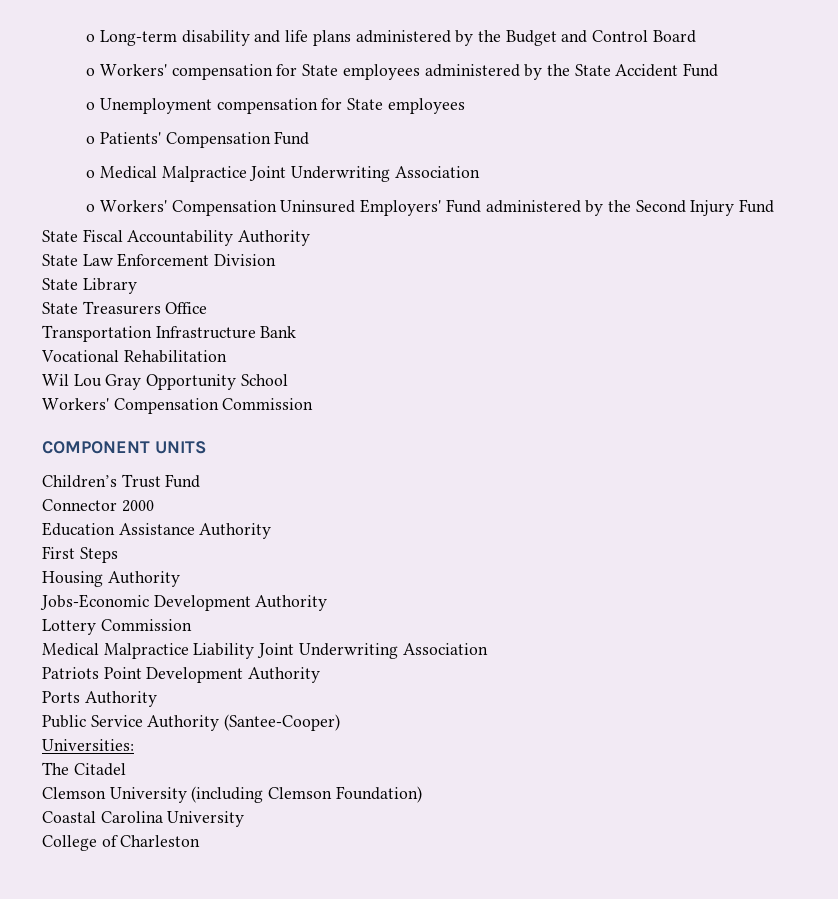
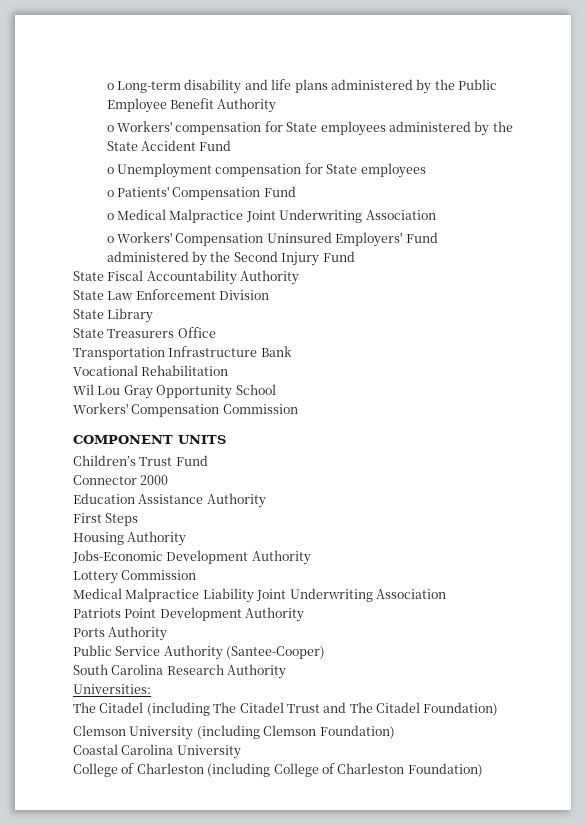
- o Long-term disability and life plans administered by the Budget and Control Board
+ o Long-term disability and life plans administered by the Public Employee Benefit Authority
+ South Carolina Research Authority
- The Citadel
+ The Citadel (including The Citadel Trust and The Citadel Foundation)
- College of Charleston
+ College of Charleston (including College of Charleston Foundation)

